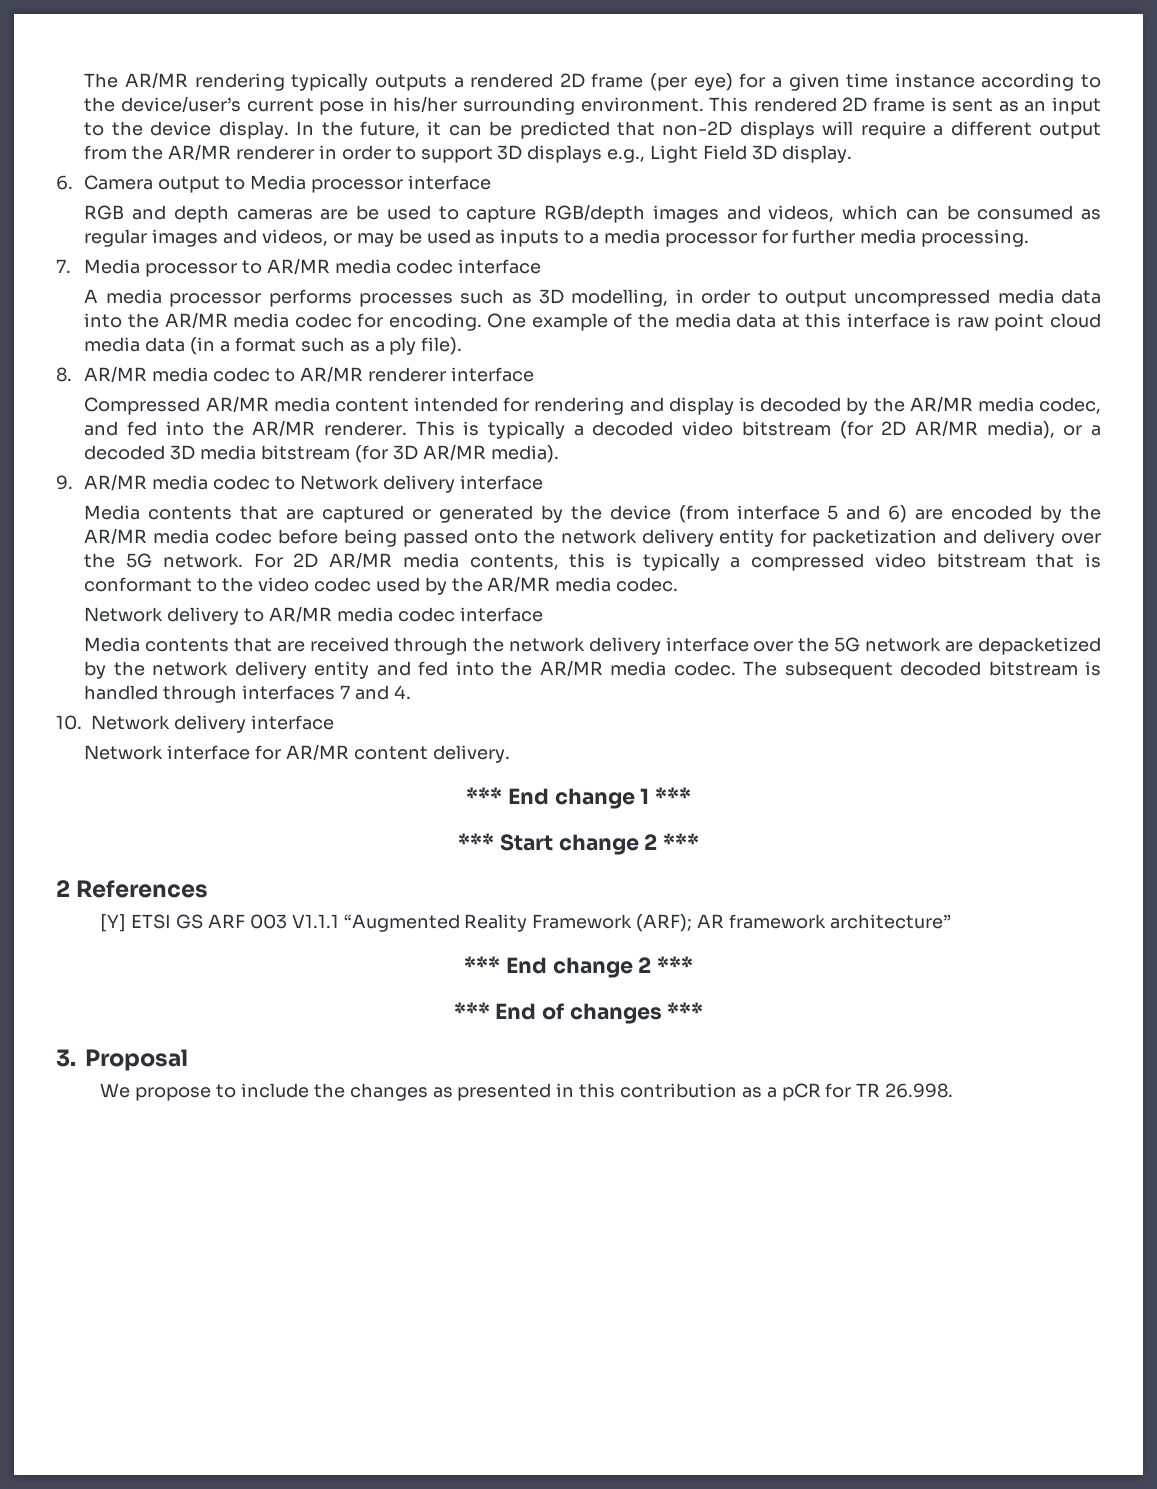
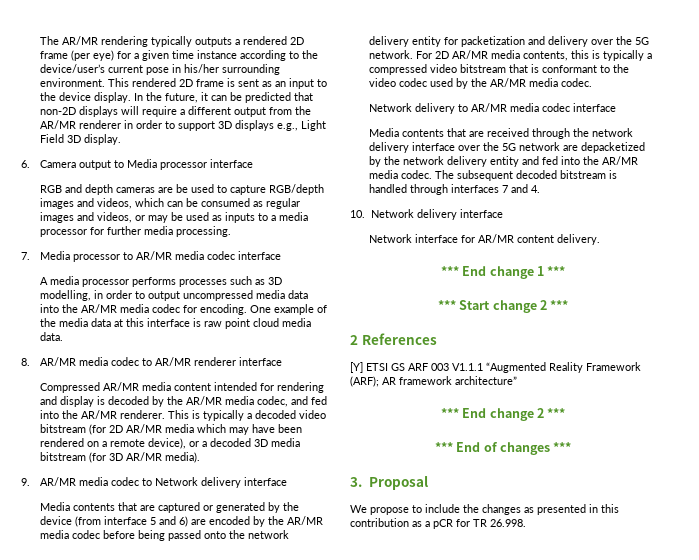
- One example of the media data at this interface is raw point cloud media data (in a format such as a ply file).
+ One example of the media data at this interface is raw point cloud media data.
- This is typically a decoded video bitstream (for 2D AR/MR media), or a decoded 3D media bitstream (for 3D AR/MR media).
+ This is typically a decoded video bitstream (for 2D AR/MR media which may have been rendered on a remote device), or a decoded 3D media bitstream (for 3D AR/MR media).

